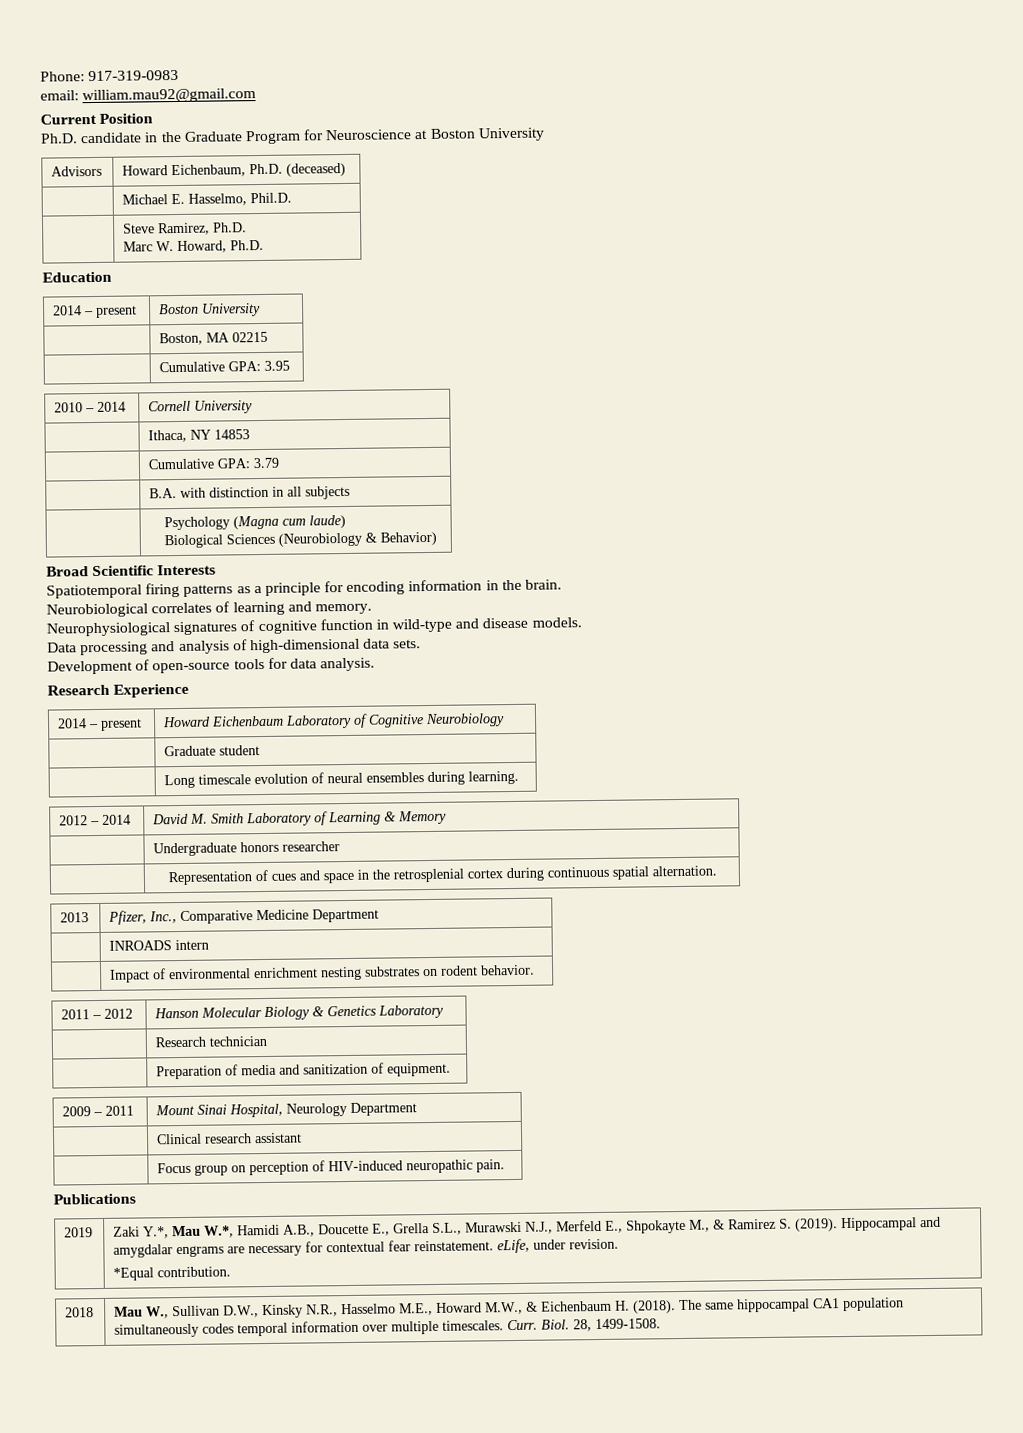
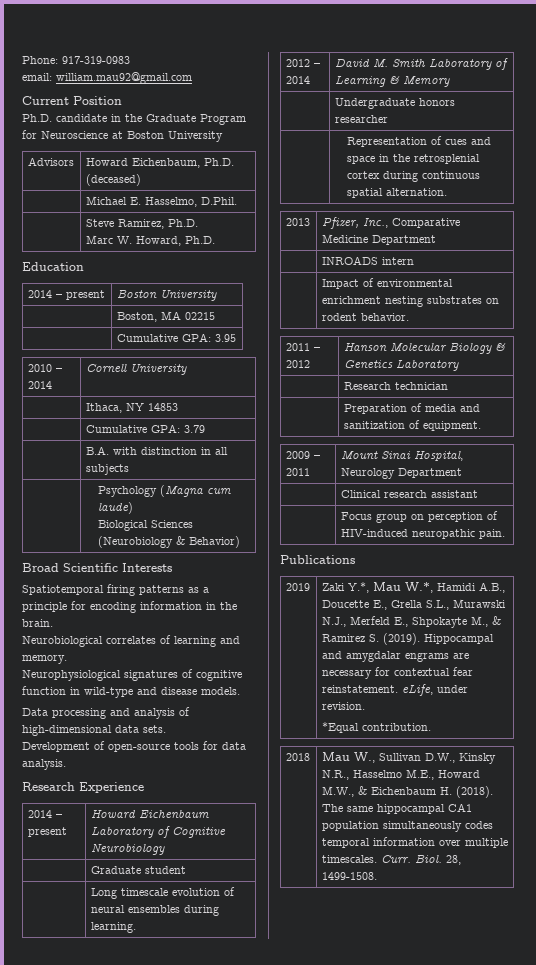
- | Michael E. Hasselmo, Phil.D.
+ | Michael E. Hasselmo, D.Phil.

